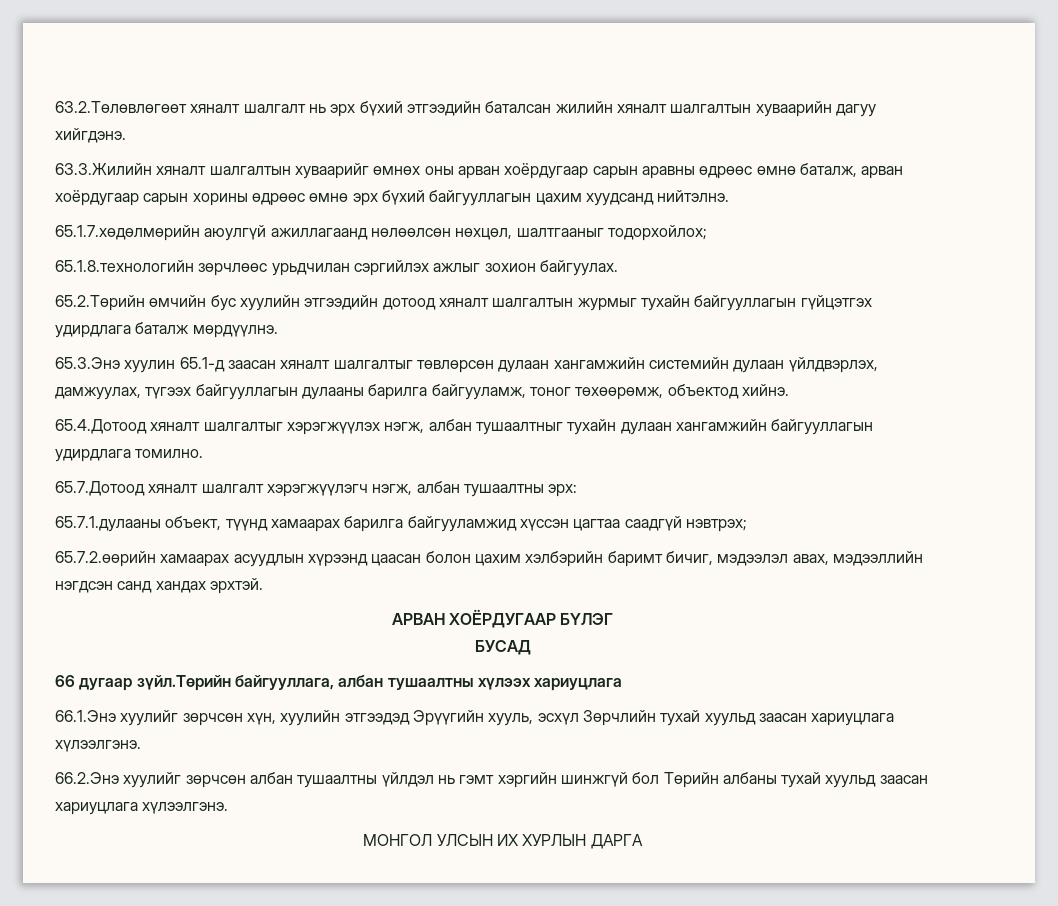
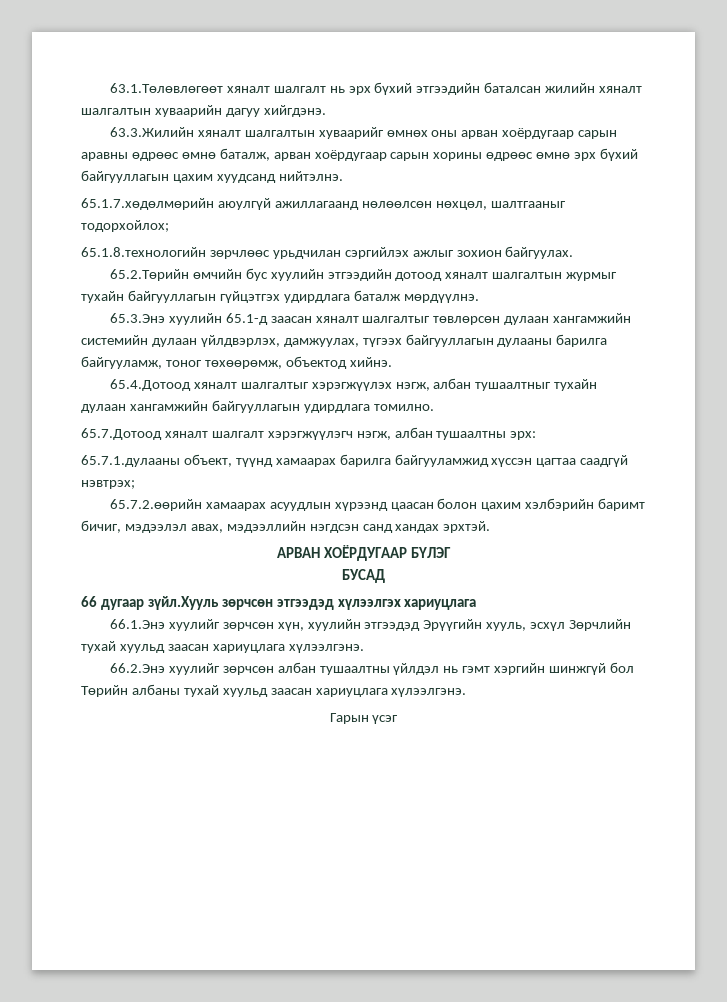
- 63.2.Төлөвлөгөөт хяналт шалгалт нь эрх бүхий этгээдийн баталсан жилийн хяналт шалгалтын хуваарийн дагуу хийгдэнэ.
+ 63.1.Төлөвлөгөөт хяналт шалгалт нь эрх бүхий этгээдийн баталсан жилийн хяналт шалгалтын хуваарийн дагуу хийгдэнэ.
- 65.3.Энэ хуулин 65.1-д заасан хяналт шалгалтыг төвлөрсөн дулаан хангамжийн системийн дулаан үйлдвэрлэх, дамжуулах, түгээх байгууллагын дулааны барилга байгууламж, тоног төхөөрөмж, объектод хийнэ.
+ 65.3.Энэ хуулийн 65.1-д заасан хяналт шалгалтыг төвлөрсөн дулаан хангамжийн системийн дулаан үйлдвэрлэх, дамжуулах, түгээх байгууллагын дулааны барилга байгууламж, тоног төхөөрөмж, объектод хийнэ.
- 66 дугаар зүйл.Төрийн байгууллага, албан тушаалтны хүлээх хариуцлага
+ 66 дугаар зүйл.Хууль зөрчсөн этгээдэд хүлээлгэх хариуцлага
- МОНГОЛ УЛСЫН ИХ ХУРЛЫН ДАРГА
+ Гарын үсэг

